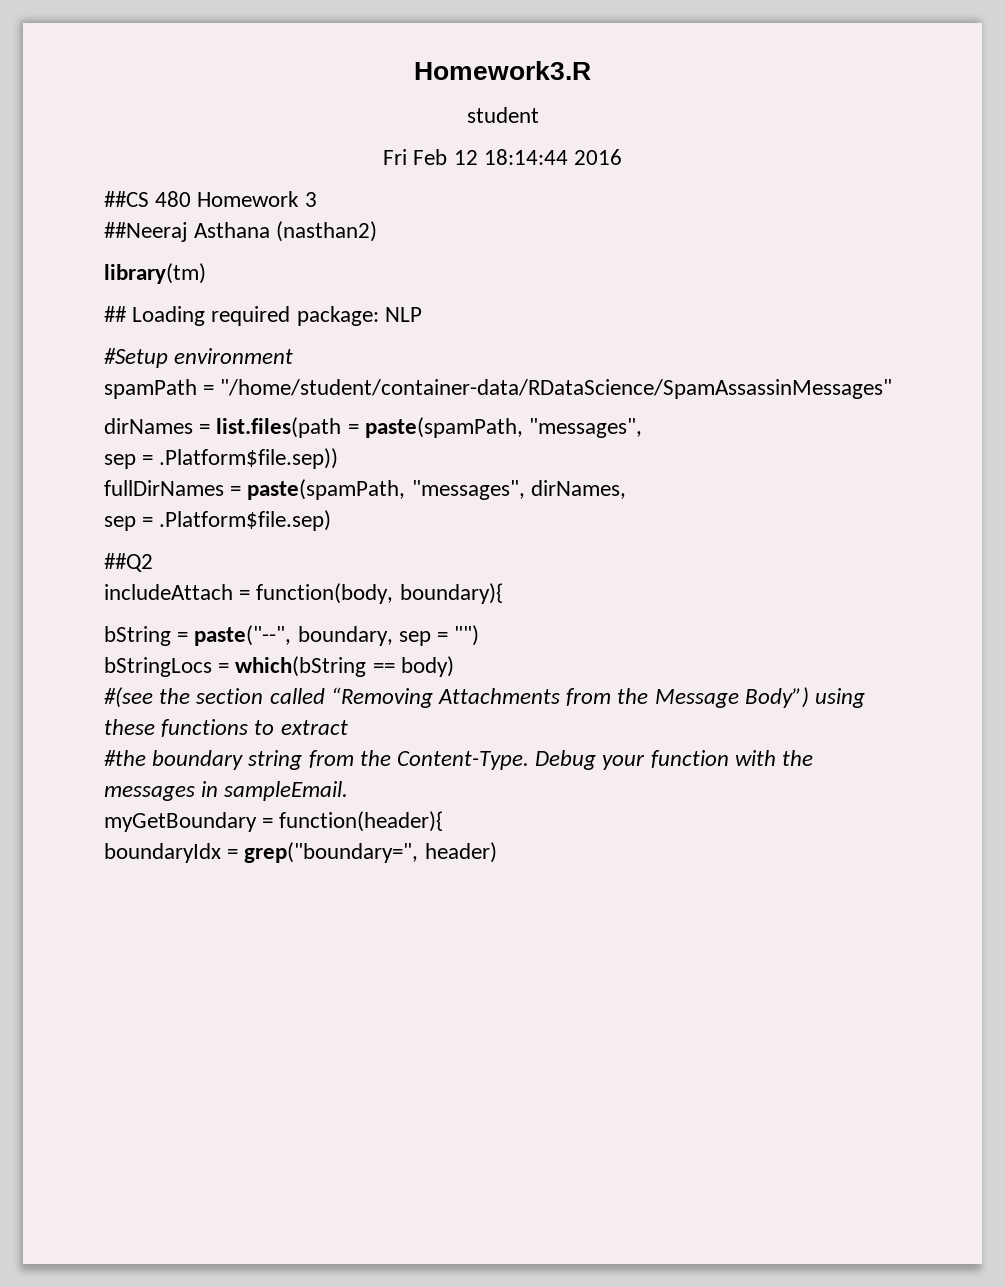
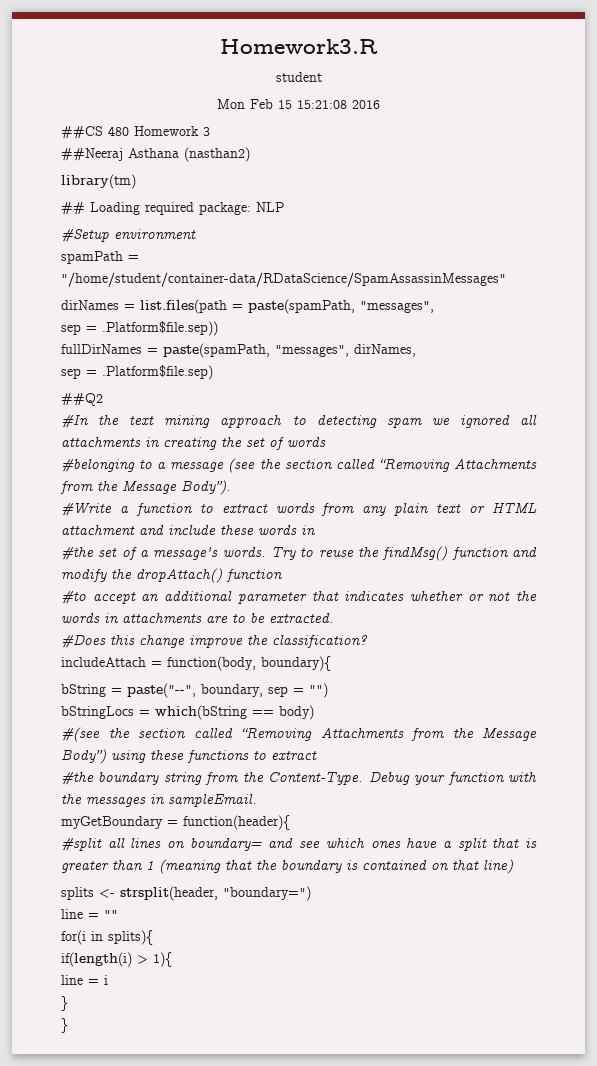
- Fri Feb 12 18:14:44 2016
+ Mon Feb 15 15:21:08 2016
+ #In the text mining approach to detecting spam we ignored all attachments in creating the set of words
+ #belonging to a message (see the section called “Removing Attachments from the Message Body”).
+ #Write a function to extract words from any plain text or HTML attachment and include these words in
+ #the set of a message's words. Try to reuse the findMsg() function and modify the dropAttach() function
+ #to accept an additional parameter that indicates whether or not the words in attachments are to be extracted.
+ #Does this change improve the classification?
- boundaryIdx = grep("boundary=", header)
+ #split all lines on boundary= and see which ones have a split that is greater than 1 (meaning that the boundary is contained on that line)
+ splits <- strsplit(header, "boundary=")
+ line = ""
+ for(i in splits){
+ if(length(i) > 1){
+ line = i
+ }
+ }

